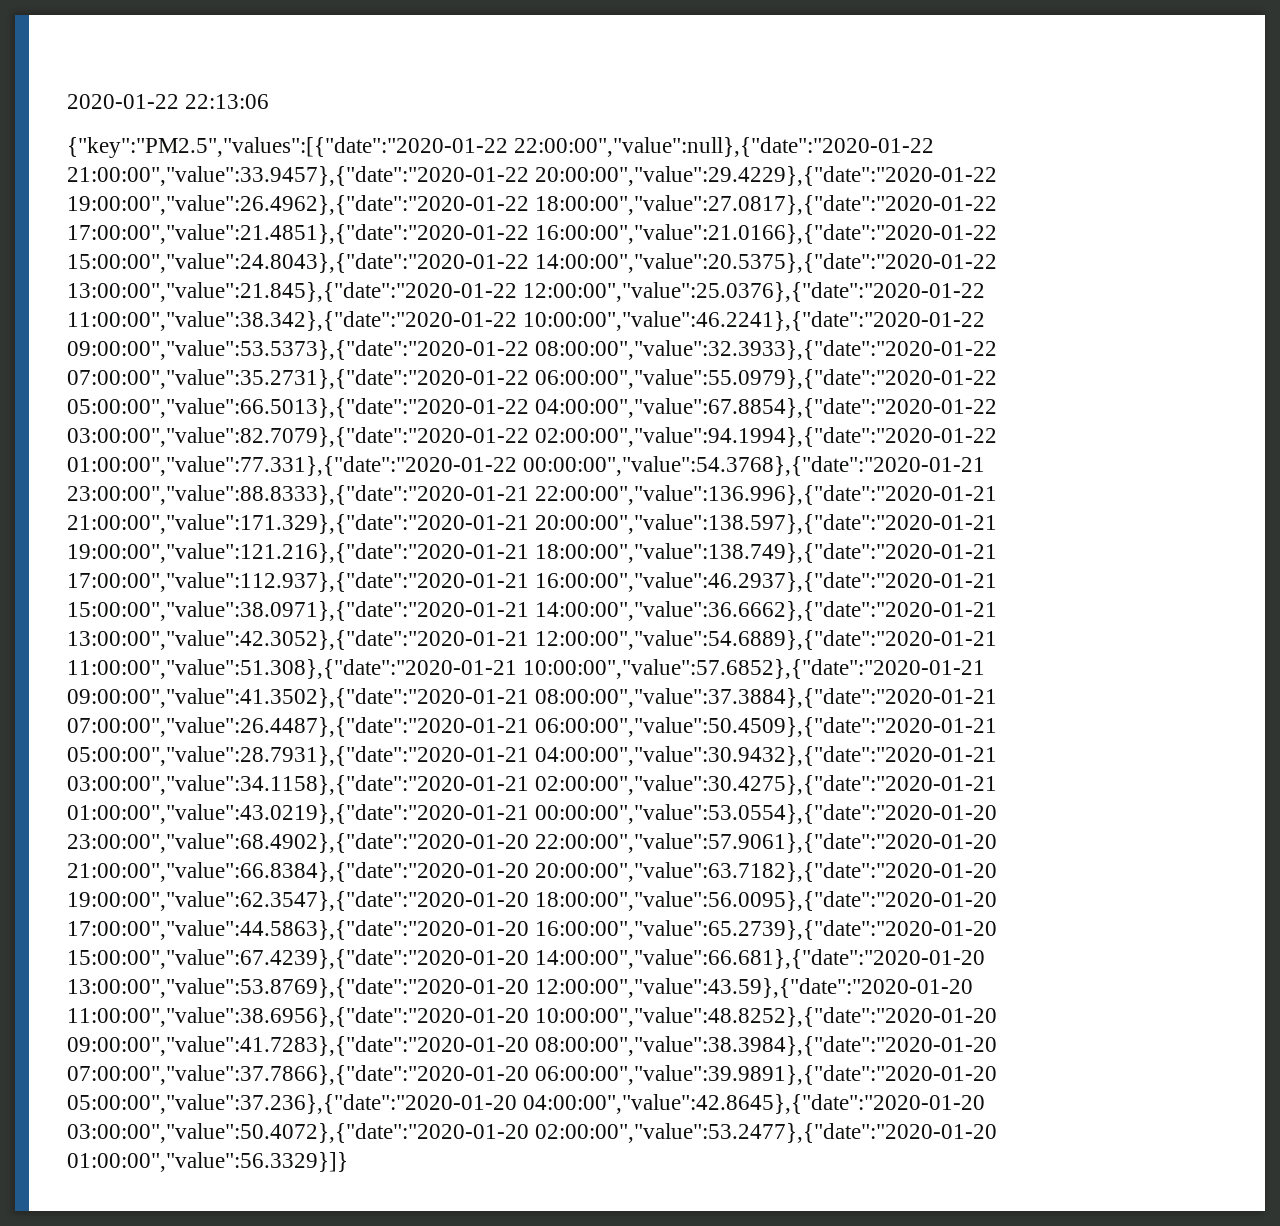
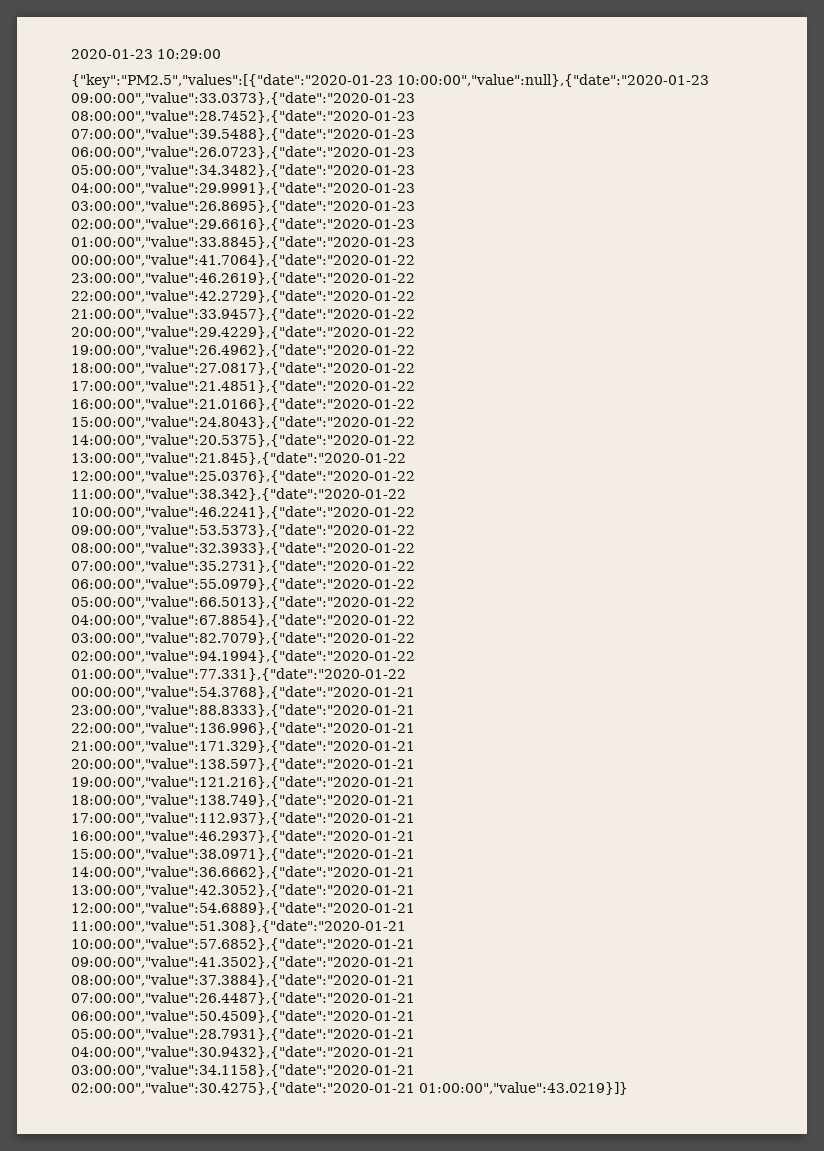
- 2020-01-22 22:13:06
- {"key":"PM2.5","values":[{"date":"2020-01-22 22:00:00","value":null},{"date":"2020-01-22 21:00:00","value":33.9457},{"date":"2020-01-22 20:00:00","value":29.4229},{"date":"2020-01-22 19:00:00","value":26.4962},{"date":"2020-01-22 18:00:00","value":27.0817},{"date":"2020-01-22 17:00:00","value":21.4851},{"date":"2020-01-22 16:00:00","value":21.0166},{"date":"2020-01-22 15:00:00","value":24.8043},{"date":"2020-01-22 14:00:00","value":20.5375},{"date":"2020-01-22 13:00:00","value":21.845},{"date":"2020-01-22 12:00:00","value":25.0376},{"date":"2020-01-22 11:00:00","value":38.342},{"date":"2020-01-22 10:00:00","value":46.2241},{"date":"2020-01-22 09:00:00","value":53.5373},{"date":"2020-01-22 08:00:00","value":32.3933},{"date":"2020-01-22 07:00:00","value":35.2731},{"date":"2020-01-22 06:00:00","value":55.0979},{"date":"2020-01-22 05:00:00","value":66.5013},{"date":"2020-01-22 04:00:00","value":67.8854},{"date":"2020-01-22 03:00:00","value":82.7079},{"date":"2020-01-22 02:00:00","value":94.1994},{"date":"2020-01-22 01:00:00","value":77.331},{"date":"2020-01-22 00:00:00","value":54.3768},{"date":"2020-01-21 23:00:00","value":88.8333},{"date":"2020-01-21 22:00:00","value":136.996},{"date":"2020-01-21 21:00:00","value":171.329},{"date":"2020-01-21 20:00:00","value":138.597},{"date":"2020-01-21 19:00:00","value":121.216},{"date":"2020-01-21 18:00:00","value":138.749},{"date":"2020-01-21 17:00:00","value":112.937},{"date":"2020-01-21 16:00:00","value":46.2937},{"date":"2020-01-21 15:00:00","value":38.0971},{"date":"2020-01-21 14:00:00","value":36.6662},{"date":"2020-01-21 13:00:00","value":42.3052},{"date":"2020-01-21 12:00:00","value":54.6889},{"date":"2020-01-21 11:00:00","value":51.308},{"date":"2020-01-21 10:00:00","value":57.6852},{"date":"2020-01-21 09:00:00","value":41.3502},{"date":"2020-01-21 08:00:00","value":37.3884},{"date":"2020-01-21 07:00:00","value":26.4487},{"date":"2020-01-21 06:00:00","value":50.4509},{"date":"2020-01-21 05:00:00","value":28.7931},{"date":"2020-01-21 04:00:00","value":30.9432},{"date":"2020-01-21 03:00:00","value":34.1158},{"date":"2020-01-21 02:00:00","value":30.4275},{"date":"2020-01-21 01:00:00","value":43.0219},{"date":"2020-01-21 00:00:00","value":53.0554},{"date":"2020-01-20 23:00:00","value":68.4902},{"date":"2020-01-20 22:00:00","value":57.9061},{"date":"2020-01-20 21:00:00","value":66.8384},{"date":"2020-01-20 20:00:00","value":63.7182},{"date":"2020-01-20 19:00:00","value":62.3547},{"date":"2020-01-20 18:00:00","value":56.0095},{"date":"2020-01-20 17:00:00","value":44.5863},{"date":"2020-01-20 16:00:00","value":65.2739},{"date":"2020-01-20 15:00:00","value":67.4239},{"date":"2020-01-20 14:00:00","value":66.681},{"date":"2020-01-20 13:00:00","value":53.8769},{"date":"2020-01-20 12:00:00","value":43.59},{"date":"2020-01-20 11:00:00","value":38.6956},{"date":"2020-01-20 10:00:00","value":48.8252},{"date":"2020-01-20 09:00:00","value":41.7283},{"date":"2020-01-20 08:00:00","value":38.3984},{"date":"2020-01-20 07:00:00","value":37.7866},{"date":"2020-01-20 06:00:00","value":39.9891},{"date":"2020-01-20 05:00:00","value":37.236},{"date":"2020-01-20 04:00:00","value":42.8645},{"date":"2020-01-20 03:00:00","value":50.4072},{"date":"2020-01-20 02:00:00","value":53.2477},{"date":"2020-01-20 01:00:00","value":56.3329}]}
+ 2020-01-23 10:29:00
+ {"key":"PM2.5","values":[{"date":"2020-01-23 10:00:00","value":null},{"date":"2020-01-23 09:00:00","value":33.0373},{"date":"2020-01-23 08:00:00","value":28.7452},{"date":"2020-01-23 07:00:00","value":39.5488},{"date":"2020-01-23 06:00:00","value":26.0723},{"date":"2020-01-23 05:00:00","value":34.3482},{"date":"2020-01-23 04:00:00","value":29.9991},{"date":"2020-01-23 03:00:00","value":26.8695},{"date":"2020-01-23 02:00:00","value":29.6616},{"date":"2020-01-23 01:00:00","value":33.8845},{"date":"2020-01-23 00:00:00","value":41.7064},{"date":"2020-01-22 23:00:00","value":46.2619},{"date":"2020-01-22 22:00:00","value":42.2729},{"date":"2020-01-22 21:00:00","value":33.9457},{"date":"2020-01-22 20:00:00","value":29.4229},{"date":"2020-01-22 19:00:00","value":26.4962},{"date":"2020-01-22 18:00:00","value":27.0817},{"date":"2020-01-22 17:00:00","value":21.4851},{"date":"2020-01-22 16:00:00","value":21.0166},{"date":"2020-01-22 15:00:00","value":24.8043},{"date":"2020-01-22 14:00:00","value":20.5375},{"date":"2020-01-22 13:00:00","value":21.845},{"date":"2020-01-22 12:00:00","value":25.0376},{"date":"2020-01-22 11:00:00","value":38.342},{"date":"2020-01-22 10:00:00","value":46.2241},{"date":"2020-01-22 09:00:00","value":53.5373},{"date":"2020-01-22 08:00:00","value":32.3933},{"date":"2020-01-22 07:00:00","value":35.2731},{"date":"2020-01-22 06:00:00","value":55.0979},{"date":"2020-01-22 05:00:00","value":66.5013},{"date":"2020-01-22 04:00:00","value":67.8854},{"date":"2020-01-22 03:00:00","value":82.7079},{"date":"2020-01-22 02:00:00","value":94.1994},{"date":"2020-01-22 01:00:00","value":77.331},{"date":"2020-01-22 00:00:00","value":54.3768},{"date":"2020-01-21 23:00:00","value":88.8333},{"date":"2020-01-21 22:00:00","value":136.996},{"date":"2020-01-21 21:00:00","value":171.329},{"date":"2020-01-21 20:00:00","value":138.597},{"date":"2020-01-21 19:00:00","value":121.216},{"date":"2020-01-21 18:00:00","value":138.749},{"date":"2020-01-21 17:00:00","value":112.937},{"date":"2020-01-21 16:00:00","value":46.2937},{"date":"2020-01-21 15:00:00","value":38.0971},{"date":"2020-01-21 14:00:00","value":36.6662},{"date":"2020-01-21 13:00:00","value":42.3052},{"date":"2020-01-21 12:00:00","value":54.6889},{"date":"2020-01-21 11:00:00","value":51.308},{"date":"2020-01-21 10:00:00","value":57.6852},{"date":"2020-01-21 09:00:00","value":41.3502},{"date":"2020-01-21 08:00:00","value":37.3884},{"date":"2020-01-21 07:00:00","value":26.4487},{"date":"2020-01-21 06:00:00","value":50.4509},{"date":"2020-01-21 05:00:00","value":28.7931},{"date":"2020-01-21 04:00:00","value":30.9432},{"date":"2020-01-21 03:00:00","value":34.1158},{"date":"2020-01-21 02:00:00","value":30.4275},{"date":"2020-01-21 01:00:00","value":43.0219}]}

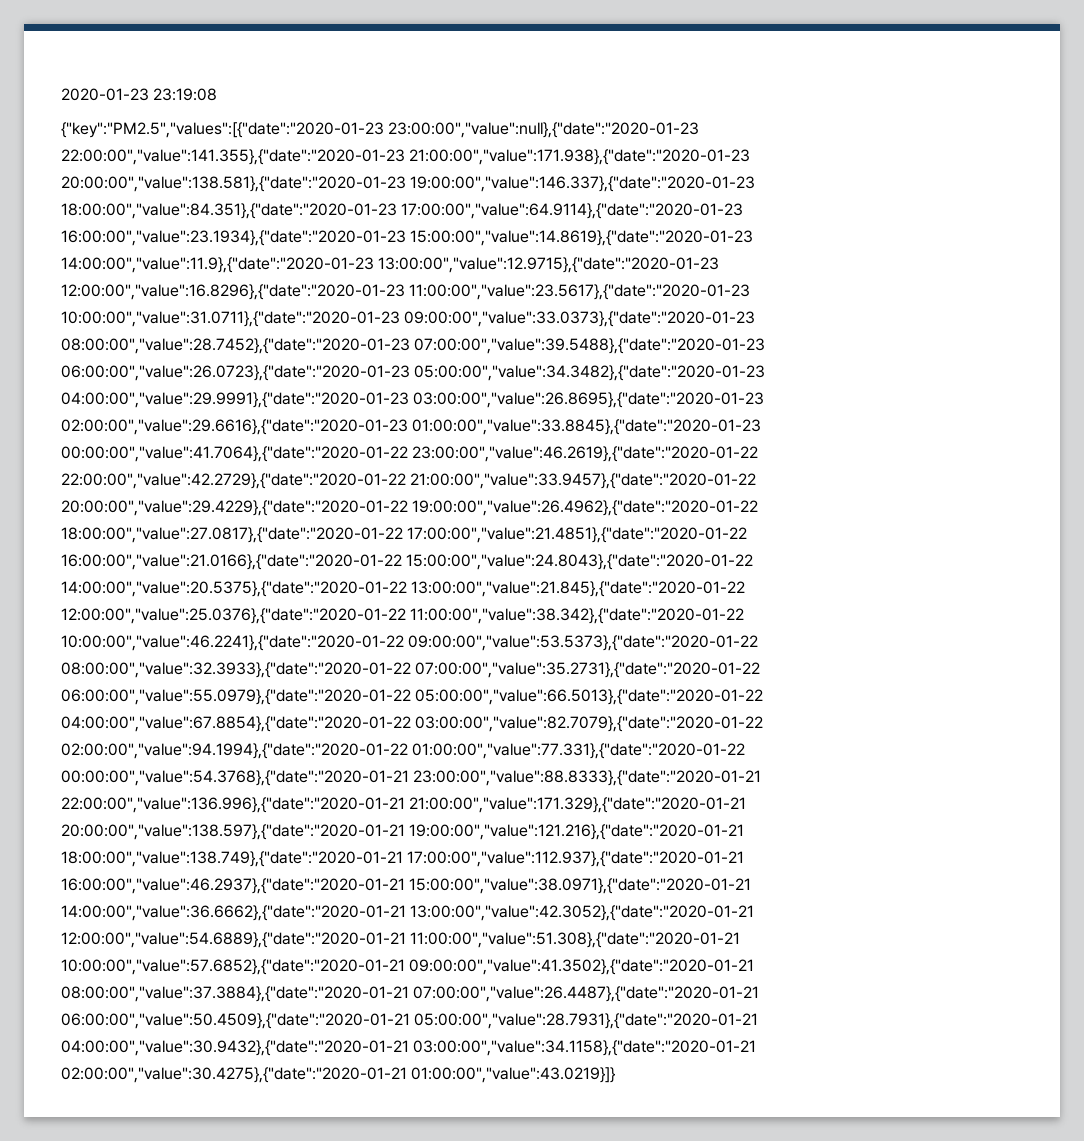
- 2020-01-23 10:29:00
+ 2020-01-23 23:19:08
- {"key":"PM2.5","values":[{"date":"2020-01-23 10:00:00","value":null},{"date":"2020-01-23 09:00:00","value":33.0373},{"date":"2020-01-23 08:00:00","value":28.7452},{"date":"2020-01-23 07:00:00","value":39.5488},{"date":"2020-01-23 06:00:00","value":26.0723},{"date":"2020-01-23 05:00:00","value":34.3482},{"date":"2020-01-23 04:00:00","value":29.9991},{"date":"2020-01-23 03:00:00","value":26.8695},{"date":"2020-01-23 02:00:00","value":29.6616},{"date":"2020-01-23 01:00:00","value":33.8845},{"date":"2020-01-23 00:00:00","value":41.7064},{"date":"2020-01-22 23:00:00","value":46.2619},{"date":"2020-01-22 22:00:00","value":42.2729},{"date":"2020-01-22 21:00:00","value":33.9457},{"date":"2020-01-22 20:00:00","value":29.4229},{"date":"2020-01-22 19:00:00","value":26.4962},{"date":"2020-01-22 18:00:00","value":27.0817},{"date":"2020-01-22 17:00:00","value":21.4851},{"date":"2020-01-22 16:00:00","value":21.0166},{"date":"2020-01-22 15:00:00","value":24.8043},{"date":"2020-01-22 14:00:00","value":20.5375},{"date":"2020-01-22 13:00:00","value":21.845},{"date":"2020-01-22 12:00:00","value":25.0376},{"date":"2020-01-22 11:00:00","value":38.342},{"date":"2020-01-22 10:00:00","value":46.2241},{"date":"2020-01-22 09:00:00","value":53.5373},{"date":"2020-01-22 08:00:00","value":32.3933},{"date":"2020-01-22 07:00:00","value":35.2731},{"date":"2020-01-22 06:00:00","value":55.0979},{"date":"2020-01-22 05:00:00","value":66.5013},{"date":"2020-01-22 04:00:00","value":67.8854},{"date":"2020-01-22 03:00:00","value":82.7079},{"date":"2020-01-22 02:00:00","value":94.1994},{"date":"2020-01-22 01:00:00","value":77.331},{"date":"2020-01-22 00:00:00","value":54.3768},{"date":"2020-01-21 23:00:00","value":88.8333},{"date":"2020-01-21 22:00:00","value":136.996},{"date":"2020-01-21 21:00:00","value":171.329},{"date":"2020-01-21 20:00:00","value":138.597},{"date":"2020-01-21 19:00:00","value":121.216},{"date":"2020-01-21 18:00:00","value":138.749},{"date":"2020-01-21 17:00:00","value":112.937},{"date":"2020-01-21 16:00:00","value":46.2937},{"date":"2020-01-21 15:00:00","value":38.0971},{"date":"2020-01-21 14:00:00","value":36.6662},{"date":"2020-01-21 13:00:00","value":42.3052},{"date":"2020-01-21 12:00:00","value":54.6889},{"date":"2020-01-21 11:00:00","value":51.308},{"date":"2020-01-21 10:00:00","value":57.6852},{"date":"2020-01-21 09:00:00","value":41.3502},{"date":"2020-01-21 08:00:00","value":37.3884},{"date":"2020-01-21 07:00:00","value":26.4487},{"date":"2020-01-21 06:00:00","value":50.4509},{"date":"2020-01-21 05:00:00","value":28.7931},{"date":"2020-01-21 04:00:00","value":30.9432},{"date":"2020-01-21 03:00:00","value":34.1158},{"date":"2020-01-21 02:00:00","value":30.4275},{"date":"2020-01-21 01:00:00","value":43.0219}]}
+ {"key":"PM2.5","values":[{"date":"2020-01-23 23:00:00","value":null},{"date":"2020-01-23 22:00:00","value":141.355},{"date":"2020-01-23 21:00:00","value":171.938},{"date":"2020-01-23 20:00:00","value":138.581},{"date":"2020-01-23 19:00:00","value":146.337},{"date":"2020-01-23 18:00:00","value":84.351},{"date":"2020-01-23 17:00:00","value":64.9114},{"date":"2020-01-23 16:00:00","value":23.1934},{"date":"2020-01-23 15:00:00","value":14.8619},{"date":"2020-01-23 14:00:00","value":11.9},{"date":"2020-01-23 13:00:00","value":12.9715},{"date":"2020-01-23 12:00:00","value":16.8296},{"date":"2020-01-23 11:00:00","value":23.5617},{"date":"2020-01-23 10:00:00","value":31.0711},{"date":"2020-01-23 09:00:00","value":33.0373},{"date":"2020-01-23 08:00:00","value":28.7452},{"date":"2020-01-23 07:00:00","value":39.5488},{"date":"2020-01-23 06:00:00","value":26.0723},{"date":"2020-01-23 05:00:00","value":34.3482},{"date":"2020-01-23 04:00:00","value":29.9991},{"date":"2020-01-23 03:00:00","value":26.8695},{"date":"2020-01-23 02:00:00","value":29.6616},{"date":"2020-01-23 01:00:00","value":33.8845},{"date":"2020-01-23 00:00:00","value":41.7064},{"date":"2020-01-22 23:00:00","value":46.2619},{"date":"2020-01-22 22:00:00","value":42.2729},{"date":"2020-01-22 21:00:00","value":33.9457},{"date":"2020-01-22 20:00:00","value":29.4229},{"date":"2020-01-22 19:00:00","value":26.4962},{"date":"2020-01-22 18:00:00","value":27.0817},{"date":"2020-01-22 17:00:00","value":21.4851},{"date":"2020-01-22 16:00:00","value":21.0166},{"date":"2020-01-22 15:00:00","value":24.8043},{"date":"2020-01-22 14:00:00","value":20.5375},{"date":"2020-01-22 13:00:00","value":21.845},{"date":"2020-01-22 12:00:00","value":25.0376},{"date":"2020-01-22 11:00:00","value":38.342},{"date":"2020-01-22 10:00:00","value":46.2241},{"date":"2020-01-22 09:00:00","value":53.5373},{"date":"2020-01-22 08:00:00","value":32.3933},{"date":"2020-01-22 07:00:00","value":35.2731},{"date":"2020-01-22 06:00:00","value":55.0979},{"date":"2020-01-22 05:00:00","value":66.5013},{"date":"2020-01-22 04:00:00","value":67.8854},{"date":"2020-01-22 03:00:00","value":82.7079},{"date":"2020-01-22 02:00:00","value":94.1994},{"date":"2020-01-22 01:00:00","value":77.331},{"date":"2020-01-22 00:00:00","value":54.3768},{"date":"2020-01-21 23:00:00","value":88.8333},{"date":"2020-01-21 22:00:00","value":136.996},{"date":"2020-01-21 21:00:00","value":171.329},{"date":"2020-01-21 20:00:00","value":138.597},{"date":"2020-01-21 19:00:00","value":121.216},{"date":"2020-01-21 18:00:00","value":138.749},{"date":"2020-01-21 17:00:00","value":112.937},{"date":"2020-01-21 16:00:00","value":46.2937},{"date":"2020-01-21 15:00:00","value":38.0971},{"date":"2020-01-21 14:00:00","value":36.6662},{"date":"2020-01-21 13:00:00","value":42.3052},{"date":"2020-01-21 12:00:00","value":54.6889},{"date":"2020-01-21 11:00:00","value":51.308},{"date":"2020-01-21 10:00:00","value":57.6852},{"date":"2020-01-21 09:00:00","value":41.3502},{"date":"2020-01-21 08:00:00","value":37.3884},{"date":"2020-01-21 07:00:00","value":26.4487},{"date":"2020-01-21 06:00:00","value":50.4509},{"date":"2020-01-21 05:00:00","value":28.7931},{"date":"2020-01-21 04:00:00","value":30.9432},{"date":"2020-01-21 03:00:00","value":34.1158},{"date":"2020-01-21 02:00:00","value":30.4275},{"date":"2020-01-21 01:00:00","value":43.0219}]}

